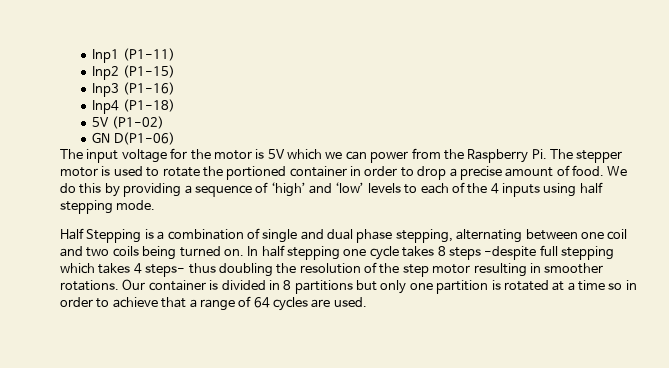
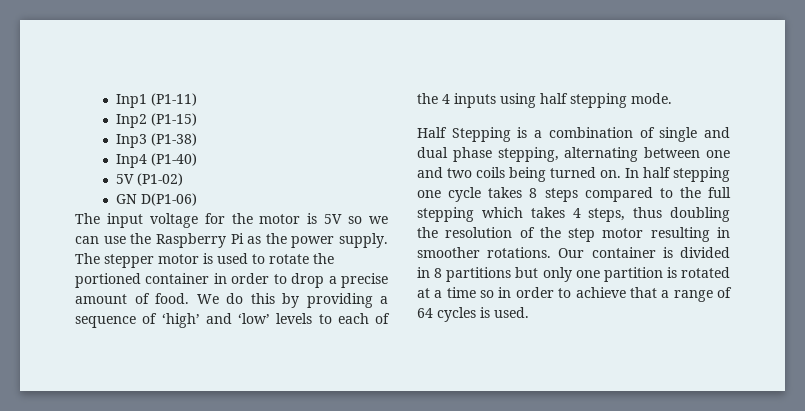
- Inp3 (P1-16)
+ Inp3 (P1-38)
- Inp4 (P1-18)
+ Inp4 (P1-40)
- The input voltage for the motor is 5V which we can power from the Raspberry Pi. The stepper motor is used to rotate the portioned container in order to drop a precise amount of food.
+ The input voltage for the motor is 5V so we can use the Raspberry Pi as the power supply. The stepper motor is used to rotate the portioned container in order to drop a precise amount of food.
- Half Stepping is a combination of single and dual phase stepping, alternating between one coil and two coils being turned on.
+ Half Stepping is a combination of single and dual phase stepping, alternating between one and two coils being turned on.
- In half stepping one cycle takes 8 steps -despite full stepping which takes 4 steps- thus doubling the resolution of the step motor resulting in smoother rotations.
+ In half stepping one cycle takes 8 steps compared to the full stepping which takes 4 steps, thus doubling the resolution of the step motor resulting in smoother rotations.
- Our container is divided in 8 partitions but only one partition is rotated at a time so in order to achieve that a range of 64 cycles are used.
+ Our container is divided in 8 partitions but only one partition is rotated at a time so in order to achieve that a range of 64 cycles is used.

